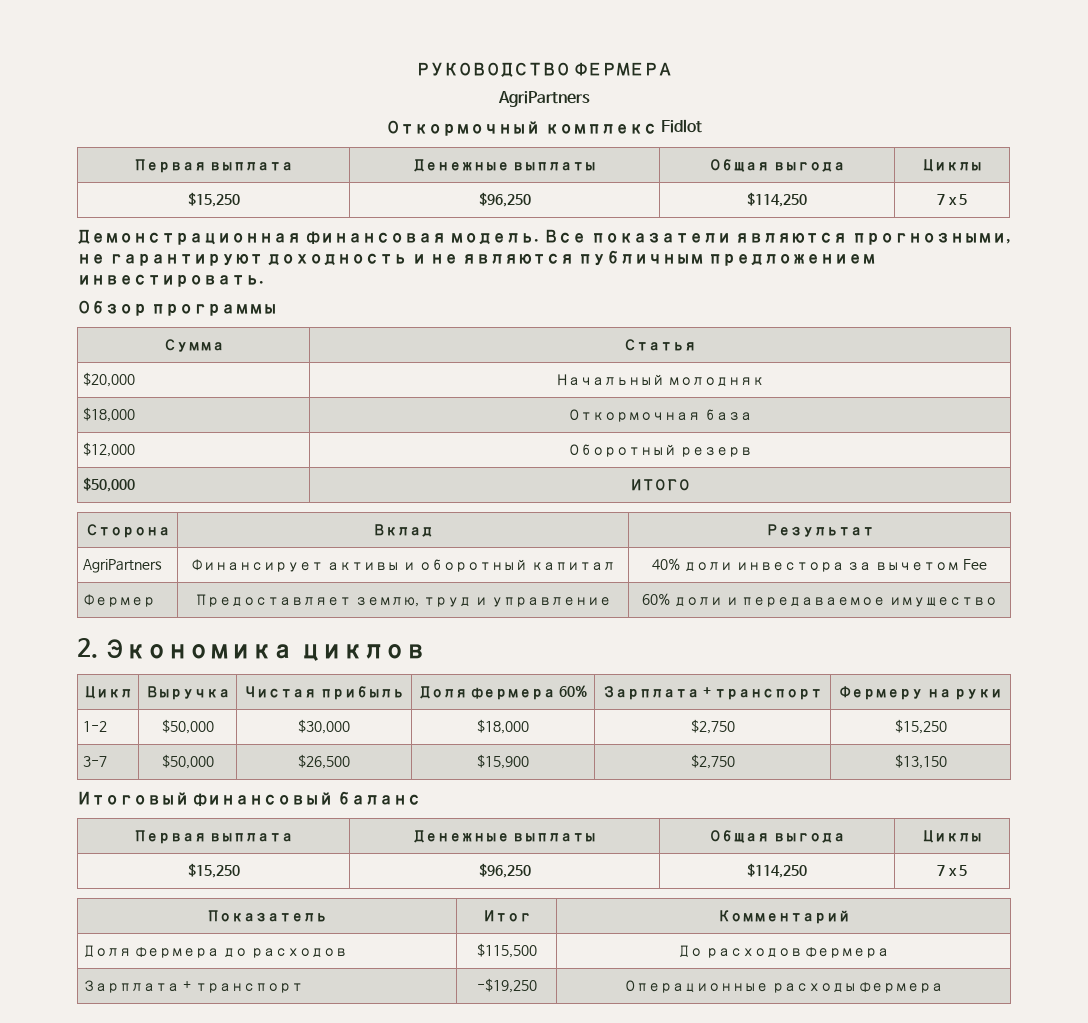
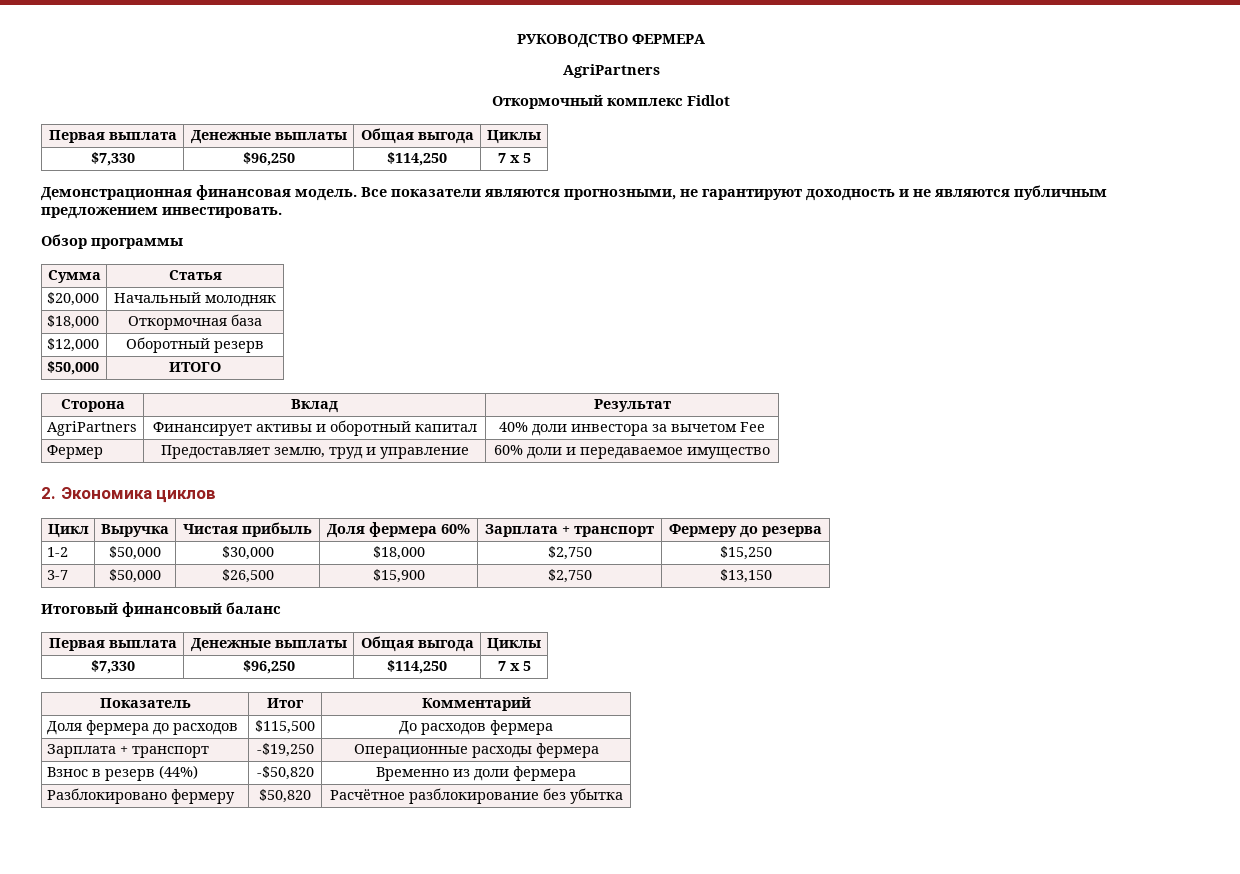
  Откормочный комплекс Fidlot
  Первая выплата | Денежные выплаты | Общая выгода | Циклы
- $15,250 | $96,250 | $114,250 | 7 x 5
+ $7,330 | $96,250 | $114,250 | 7 x 5
- Цикл | Выручка | Чистая прибыль | Доля фермера 60% | Зарплата + транспорт | Фермеру на руки
+ Цикл | Выручка | Чистая прибыль | Доля фермера 60% | Зарплата + транспорт | Фермеру до резерва
  Итоговый финансовый баланс
  Первая выплата | Денежные выплаты | Общая выгода | Циклы
- $15,250 | $96,250 | $114,250 | 7 x 5
+ $7,330 | $96,250 | $114,250 | 7 x 5
+ Взнос в резерв (44%) | -$50,820 | Временно из доли фермера
+ Разблокировано фермеру | $50,820 | Расчётное разблокирование без убытка

